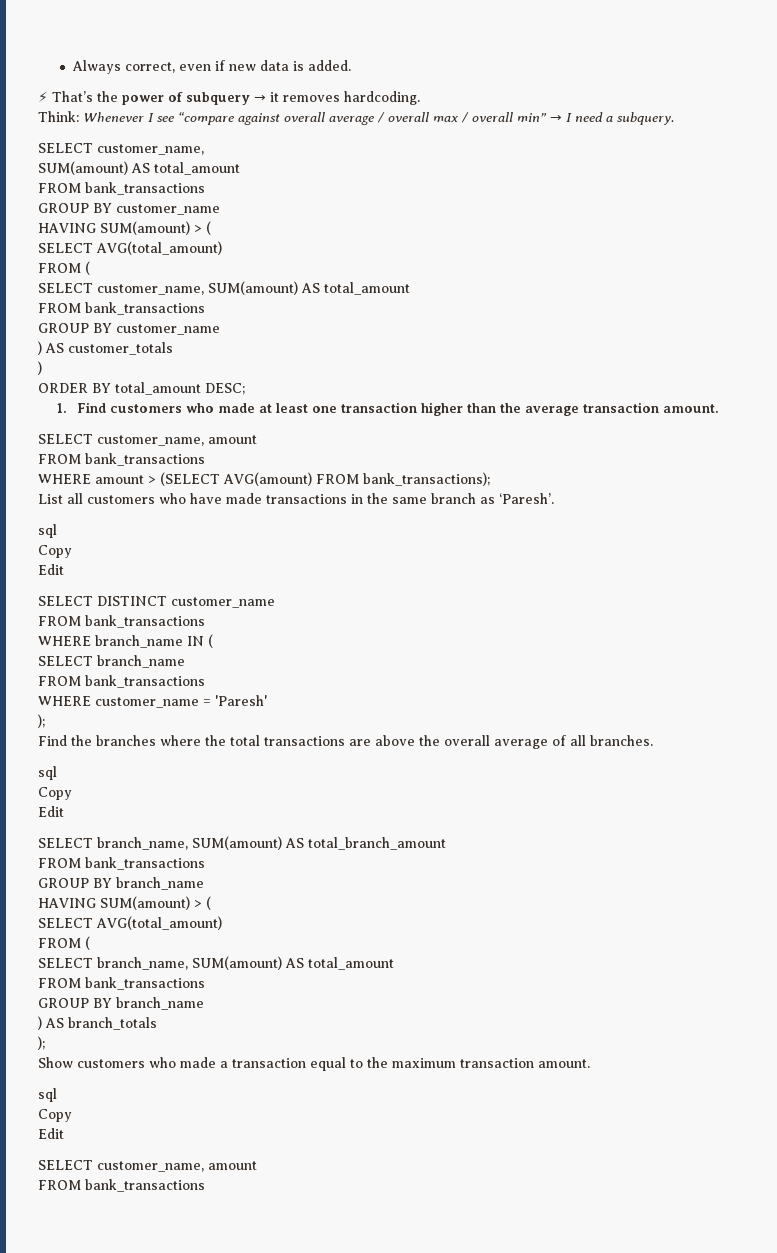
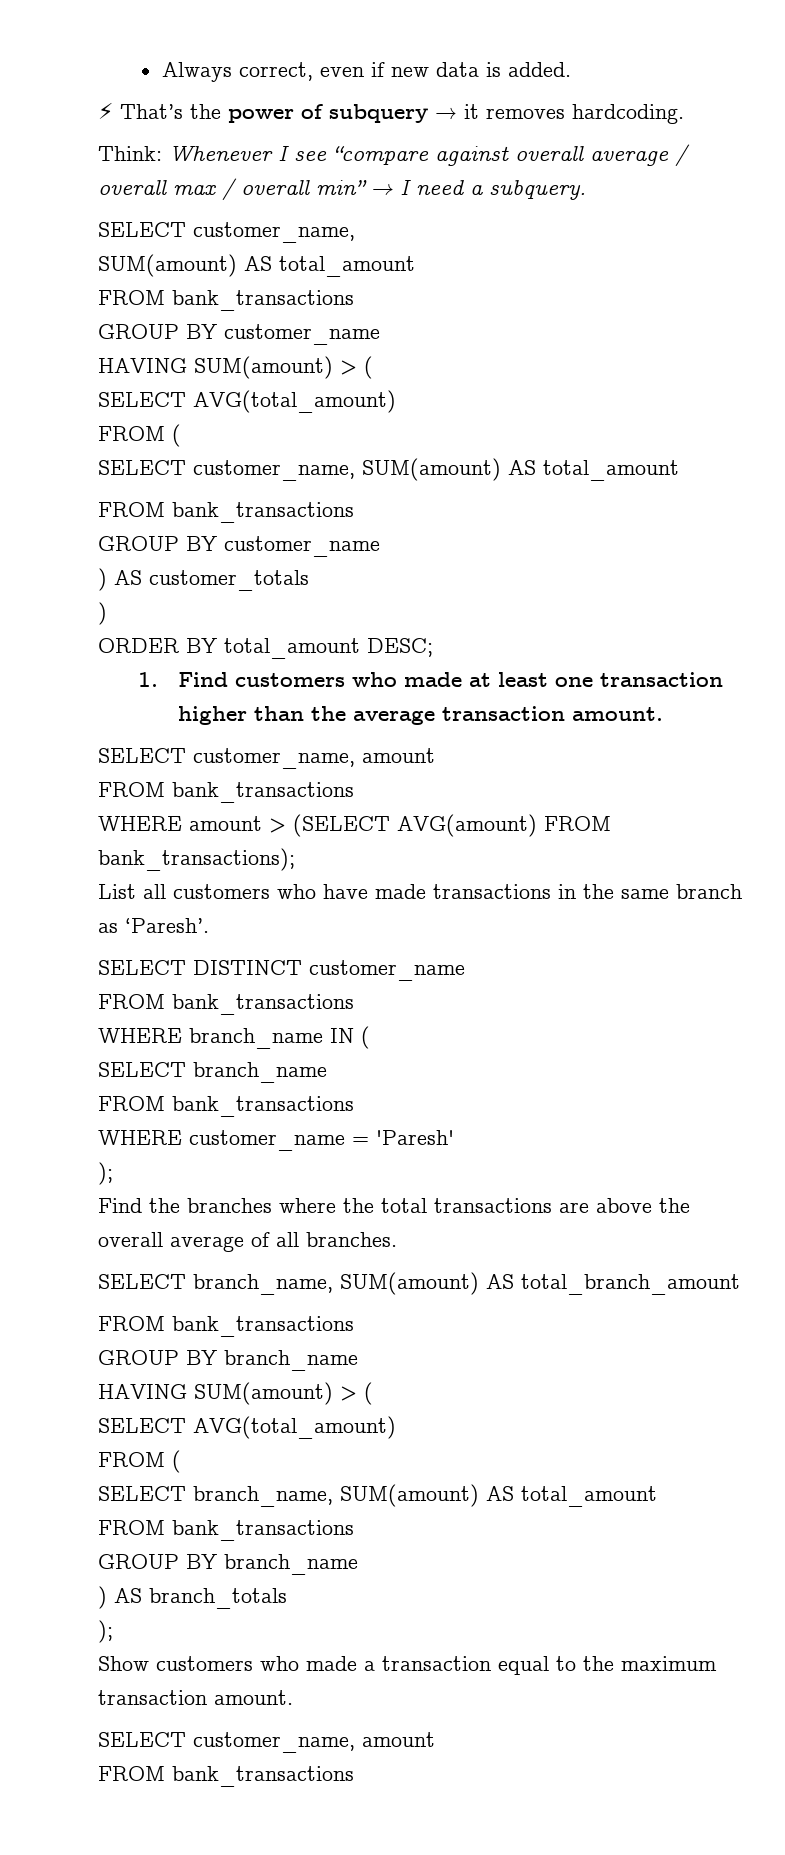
  List all customers who have made transactions in the same branch as ‘Paresh’.
- sql
- Copy
- Edit
  Find the branches where the total transactions are above the overall average of all branches.
- sql
- Copy
- Edit
  Show customers who made a transaction equal to the maximum transaction amount.
- sql
- Copy
- Edit

